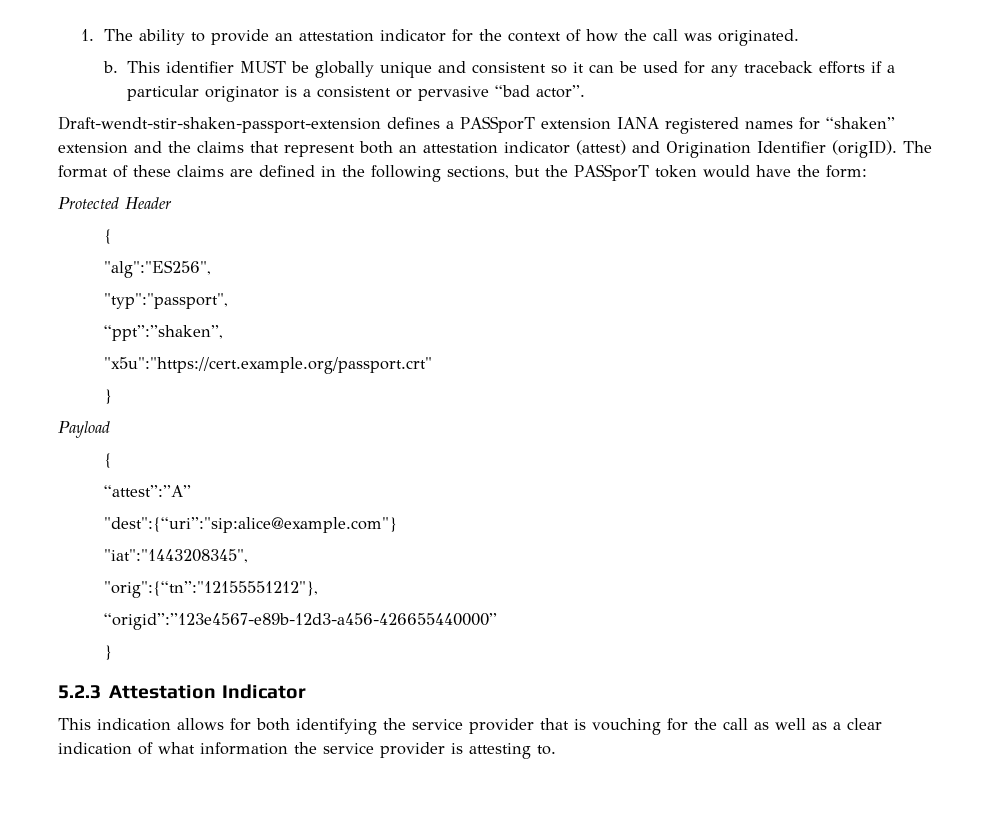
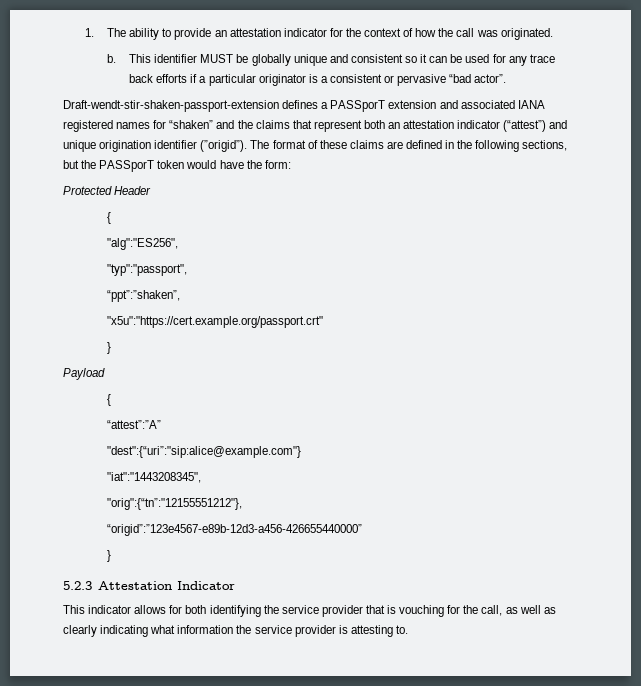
- This identifier MUST be globally unique and consistent so it can be used for any traceback efforts if a particular originator is a consistent or pervasive “bad actor”.
+ This identifier MUST be globally unique and consistent so it can be used for any trace back efforts if a particular originator is a consistent or pervasive “bad actor”.
- Draft-wendt-stir-shaken-passport-extension defines a PASSporT extension IANA registered names for “shaken” extension and the claims that represent both an attestation indicator (attest) and Origination Identifier (origID).
+ Draft-wendt-stir-shaken-passport-extension defines a PASSporT extension and associated IANA registered names for “shaken” and the claims that represent both an attestation indicator (“attest”) and unique origination identifier (”origid”).
- This indication allows for both identifying the service provider that is vouching for the call as well as a clear indication of what information the service provider is attesting to.
+ This indicator allows for both identifying the service provider that is vouching for the call, as well as clearly indicating what information the service provider is attesting to.

